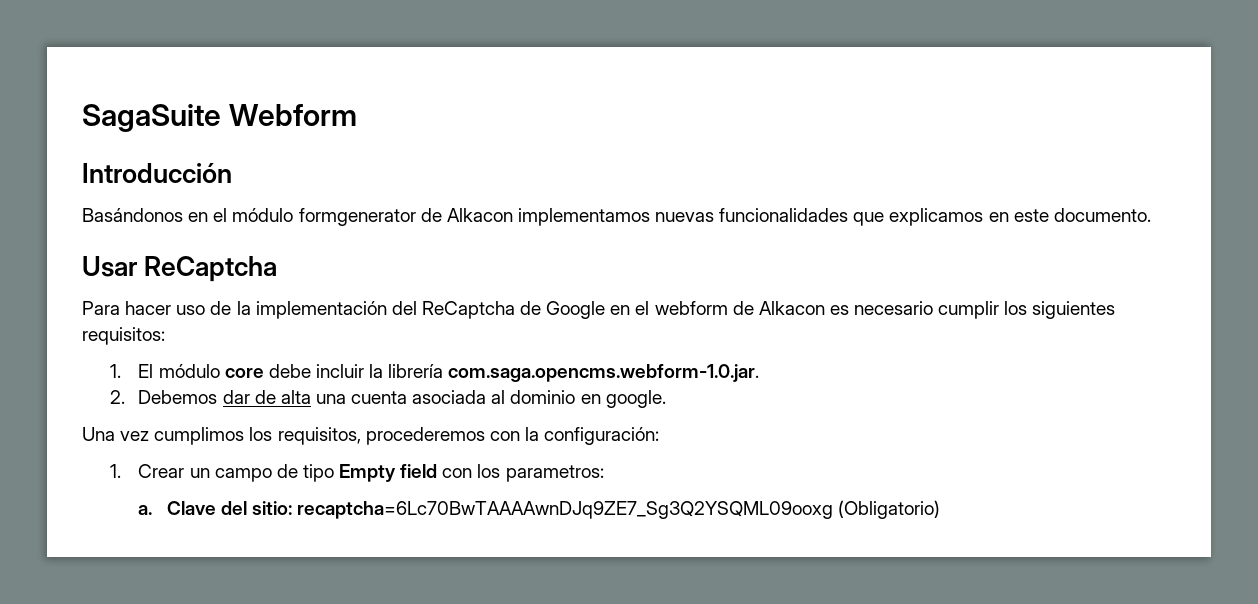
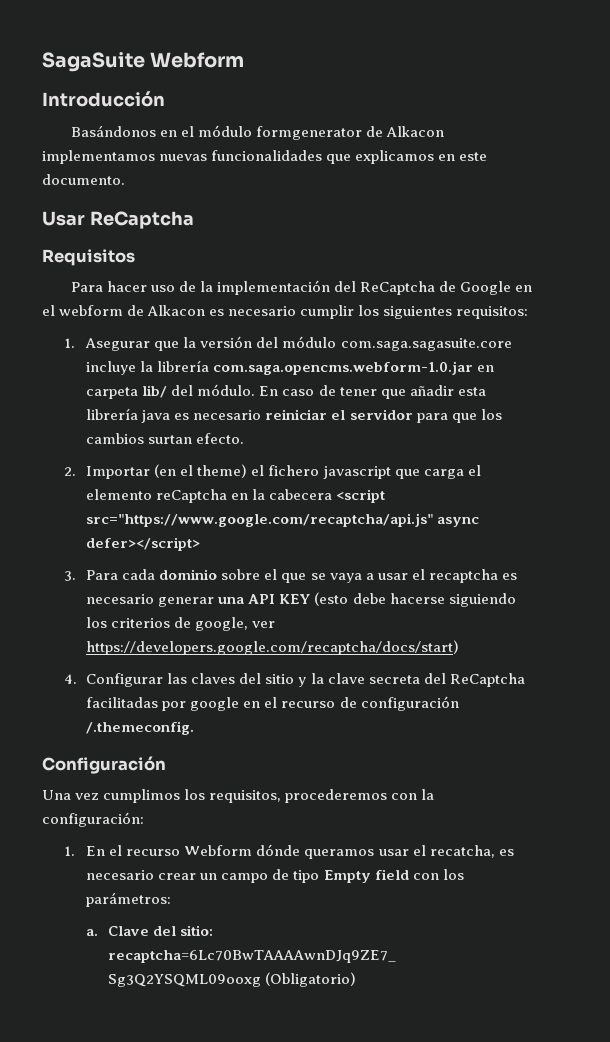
+ Requisitos
- 1. El módulo core debe incluir la librería com.saga.opencms.webform-1.0.jar.
- 2. Debemos dar de alta una cuenta asociada al dominio en google.
+ 1. Asegurar que la versión del módulo com.saga.sagasuite.core incluye la librería com.saga.opencms.webform-1.0.jar en carpeta lib/ del módulo. En caso de tener que añadir esta librería java es necesario reiniciar el servidor para que los cambios surtan efecto.
+ 2. Importar (en el theme) el fichero javascript que carga el elemento reCaptcha en la cabecera <script src="https://www.google.com/recaptcha/api.js" async defer></script>
+ 3. Para cada dominio sobre el que se vaya a usar el recaptcha es necesario generar una API KEY (esto debe hacerse siguiendo los criterios de google, ver https://developers.google.com/recaptcha/docs/start)
+ 4. Configurar las claves del sitio y la clave secreta del ReCaptcha facilitadas por google en el recurso de configuración /.themeconfig.
+ Configuración
- 1. Crear un campo de tipo Empty field con los parametros:
+ 1. En el recurso Webform dónde queramos usar el recatcha, es necesario crear un campo de tipo Empty field con los parámetros:

